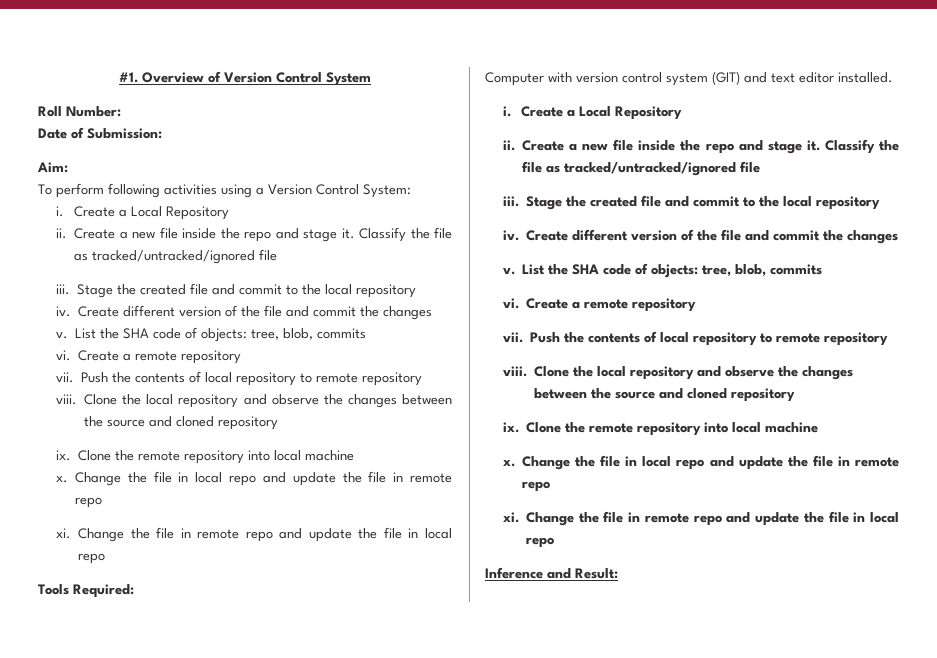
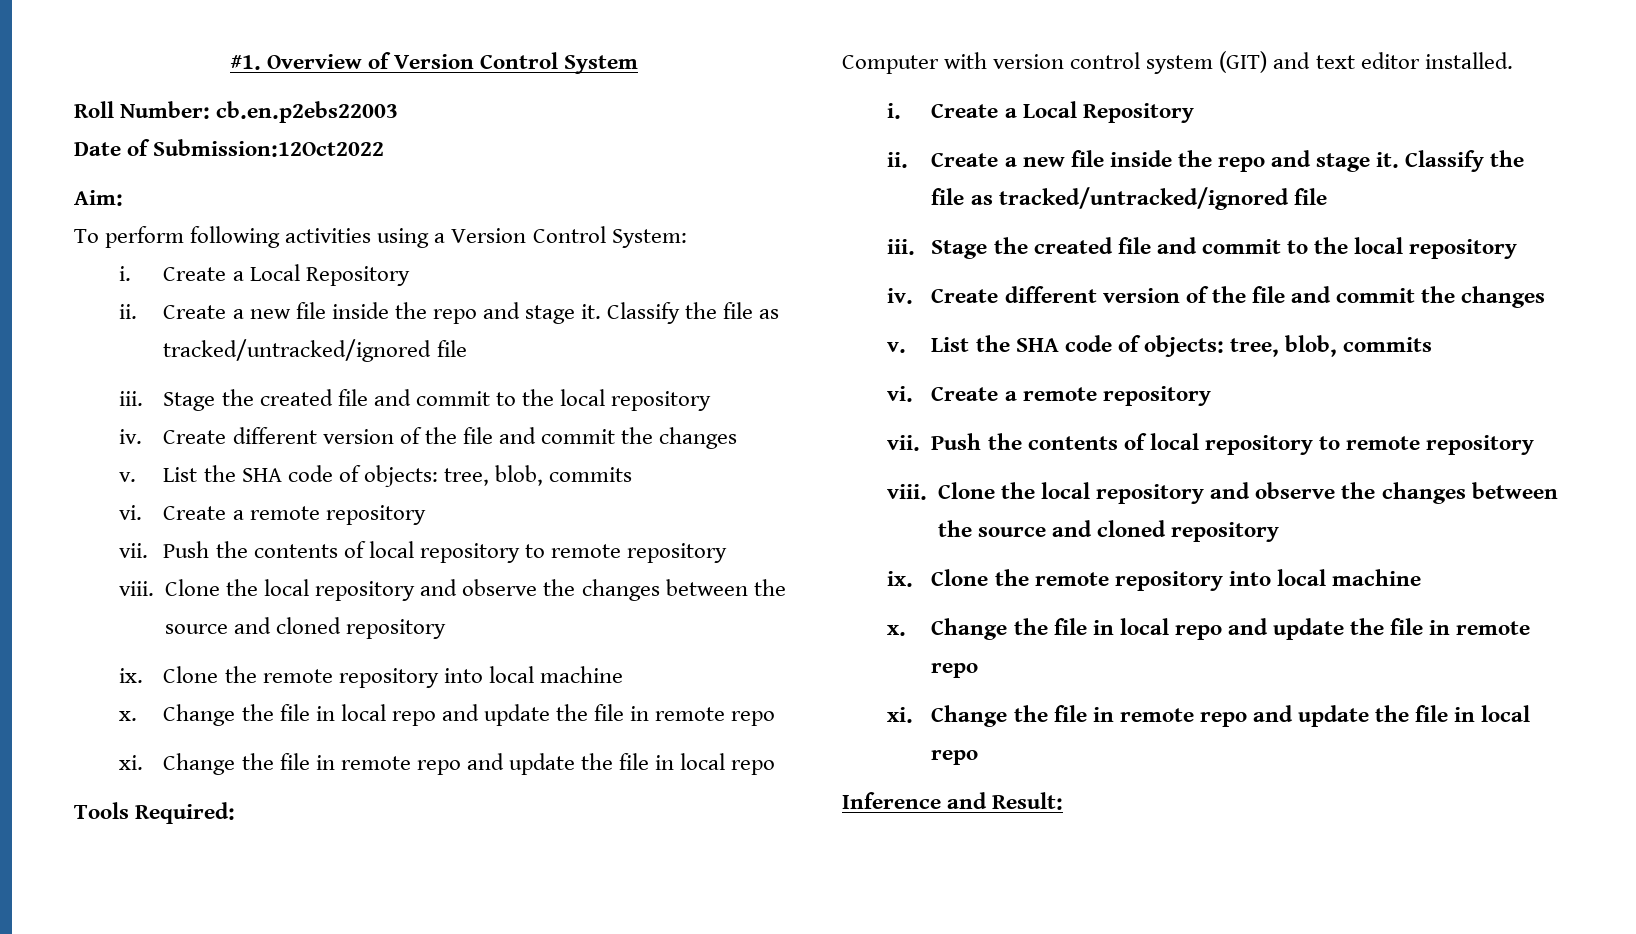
- Roll Number:
+ Roll Number: cb.en.p2ebs22003
- Date of Submission:
+ Date of Submission:12Oct2022

